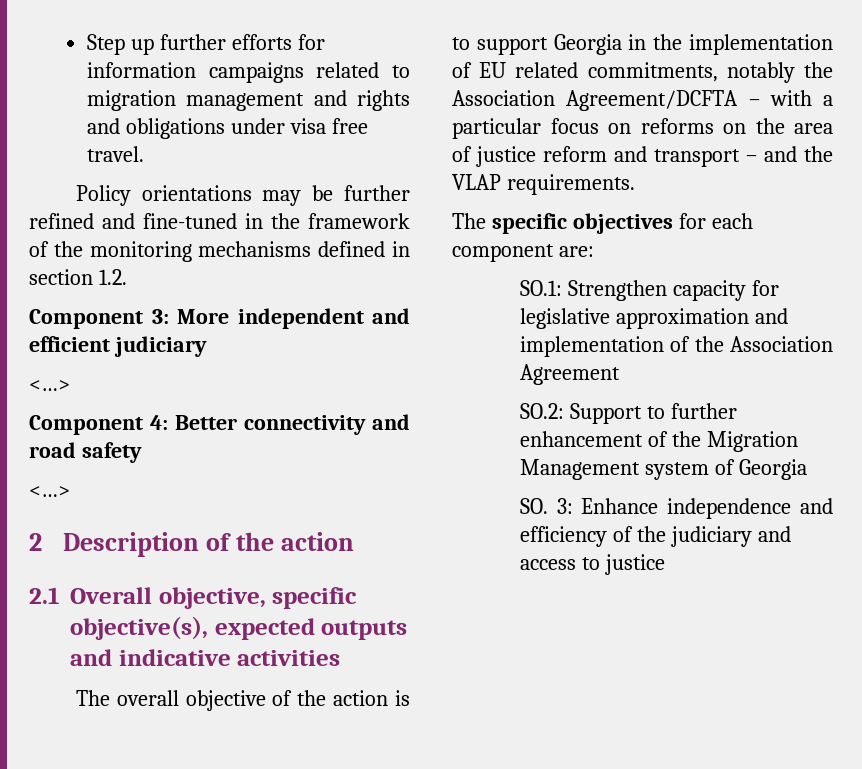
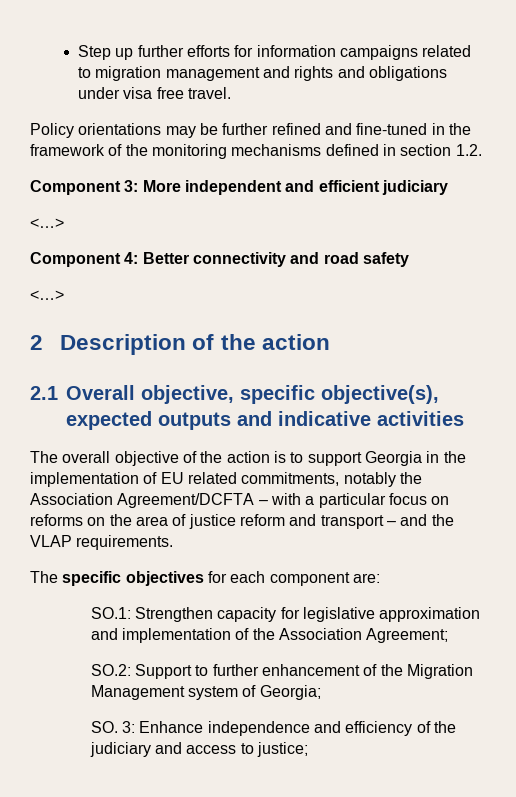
- SO.1: Strengthen capacity for legislative approximation and implementation of the Association Agreement
+ SO.1: Strengthen capacity for legislative approximation and implementation of the Association Agreement;
- SO.2: Support to further enhancement of the Migration Management system of Georgia
+ SO.2: Support to further enhancement of the Migration Management system of Georgia;
- SO. 3: Enhance independence and efficiency of the judiciary and access to justice
+ SO. 3: Enhance independence and efficiency of the judiciary and access to justice;

